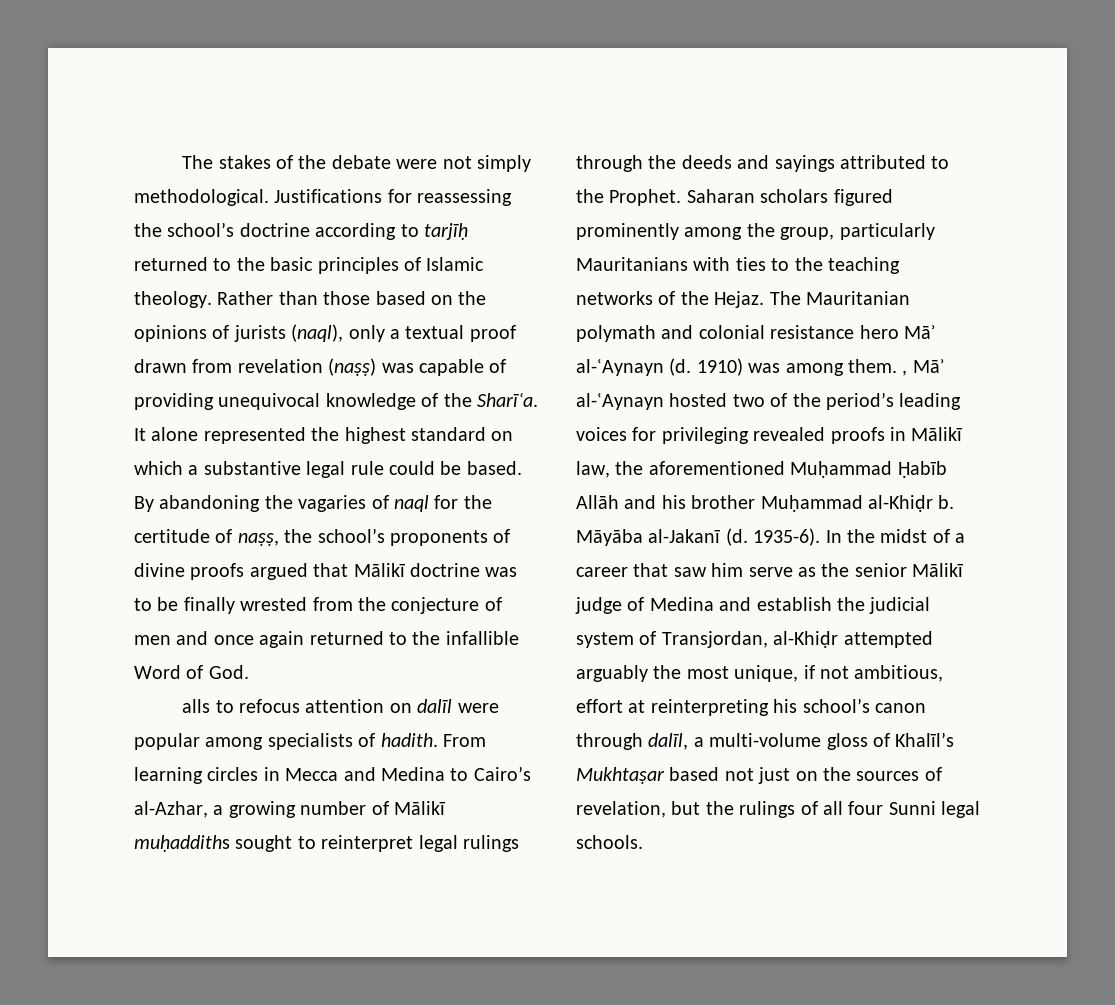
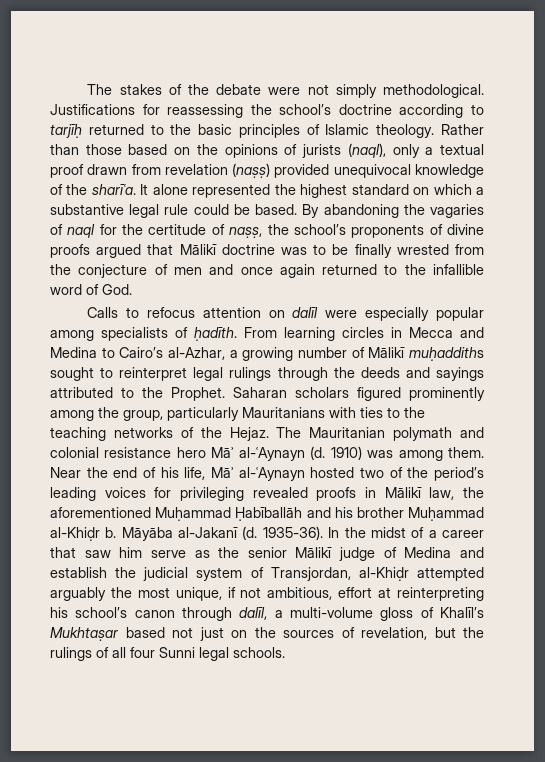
- Rather than those based on the opinions of jurists (naql), only a textual proof drawn from revelation (naṣṣ) was capable of providing unequivocal knowledge of the Sharīʿa.
+ Rather than those based on the opinions of jurists (naql), only a textual proof drawn from revelation (naṣṣ) provided unequivocal knowledge of the sharīʿa.
- By abandoning the vagaries of naql for the certitude of naṣṣ, the school’s proponents of divine proofs argued that Mālikī doctrine was to be finally wrested from the conjecture of men and once again returned to the infallible Word of God.
+ By abandoning the vagaries of naql for the certitude of naṣṣ, the school’s proponents of divine proofs argued that Mālikī doctrine was to be finally wrested from the conjecture of men and once again returned to the infallible word of God.
- alls to refocus attention on dalīl were popular among specialists of hadith.
+ Calls to refocus attention on dalīl were especially popular among specialists of ḥadīth.
- 1910) was among them. , Māʾ al-ʿAynayn hosted two of the period’s leading voices for privileging revealed proofs in Mālikī law, the aforementioned Muḥammad Ḥabīb Allāh and his brother Muḥammad al-Khiḍr b.
+ 1910) was among them. Near the end of his life, Māʾ al-ʿAynayn hosted two of the period’s leading voices for privileging revealed proofs in Mālikī law, the aforementioned Muḥammad Ḥabīballāh and his brother Muḥammad al-Khiḍr b.
- 1935-6).
+ 1935-36).

